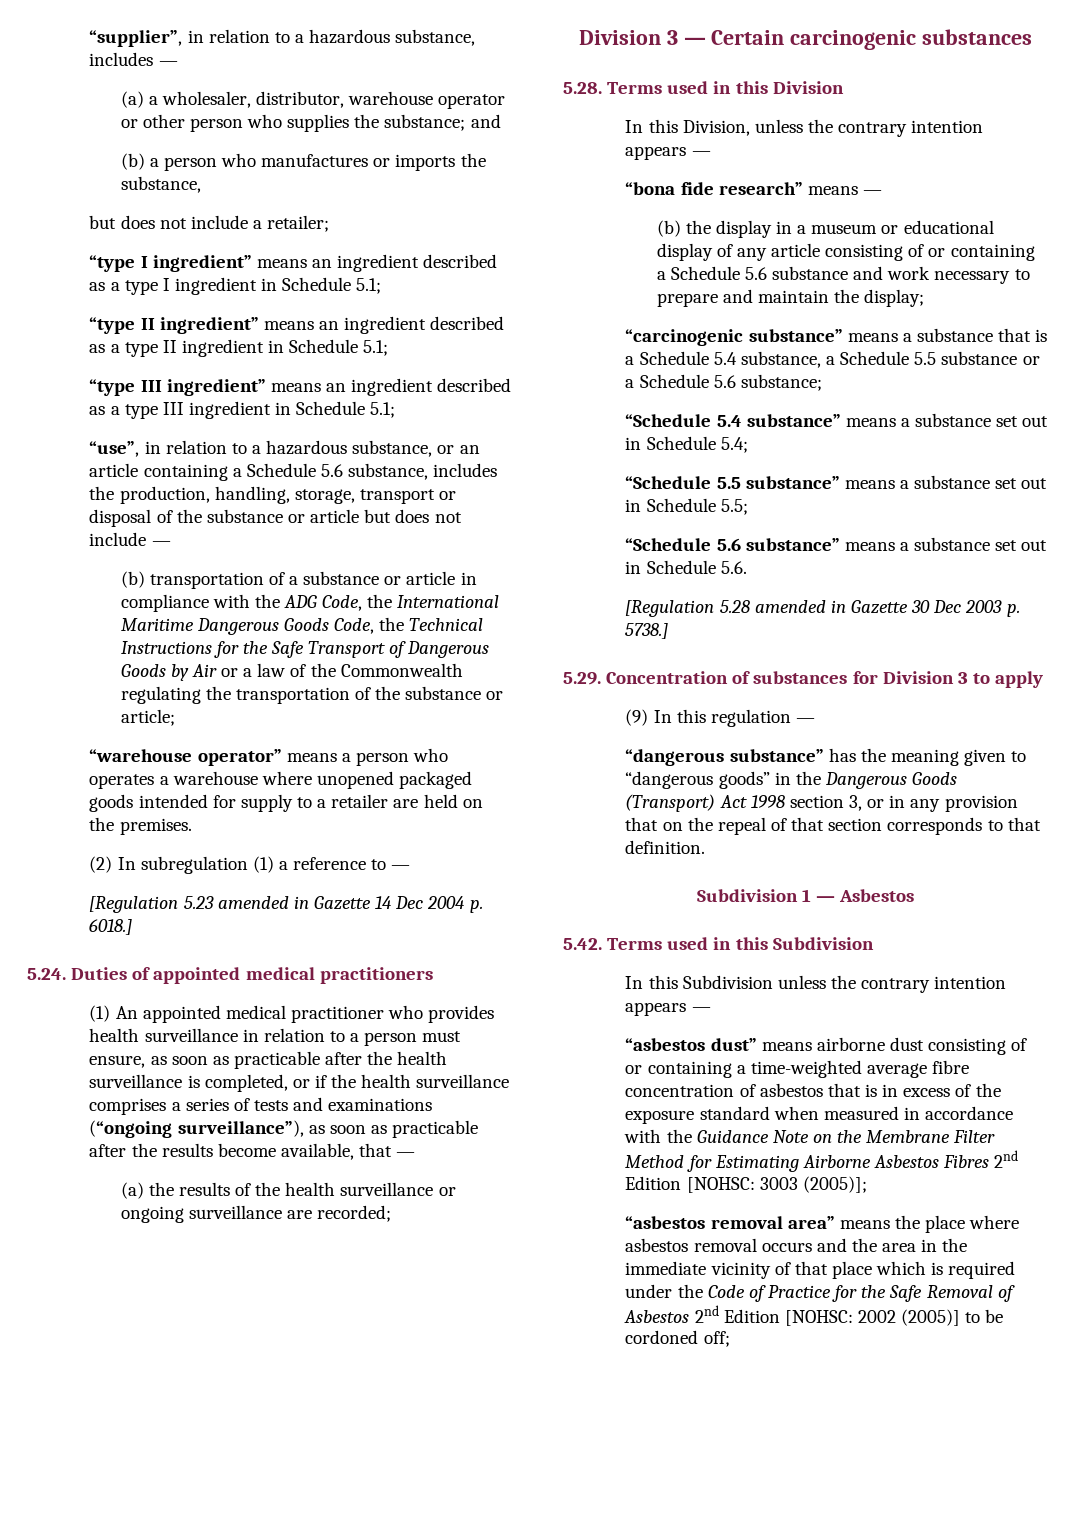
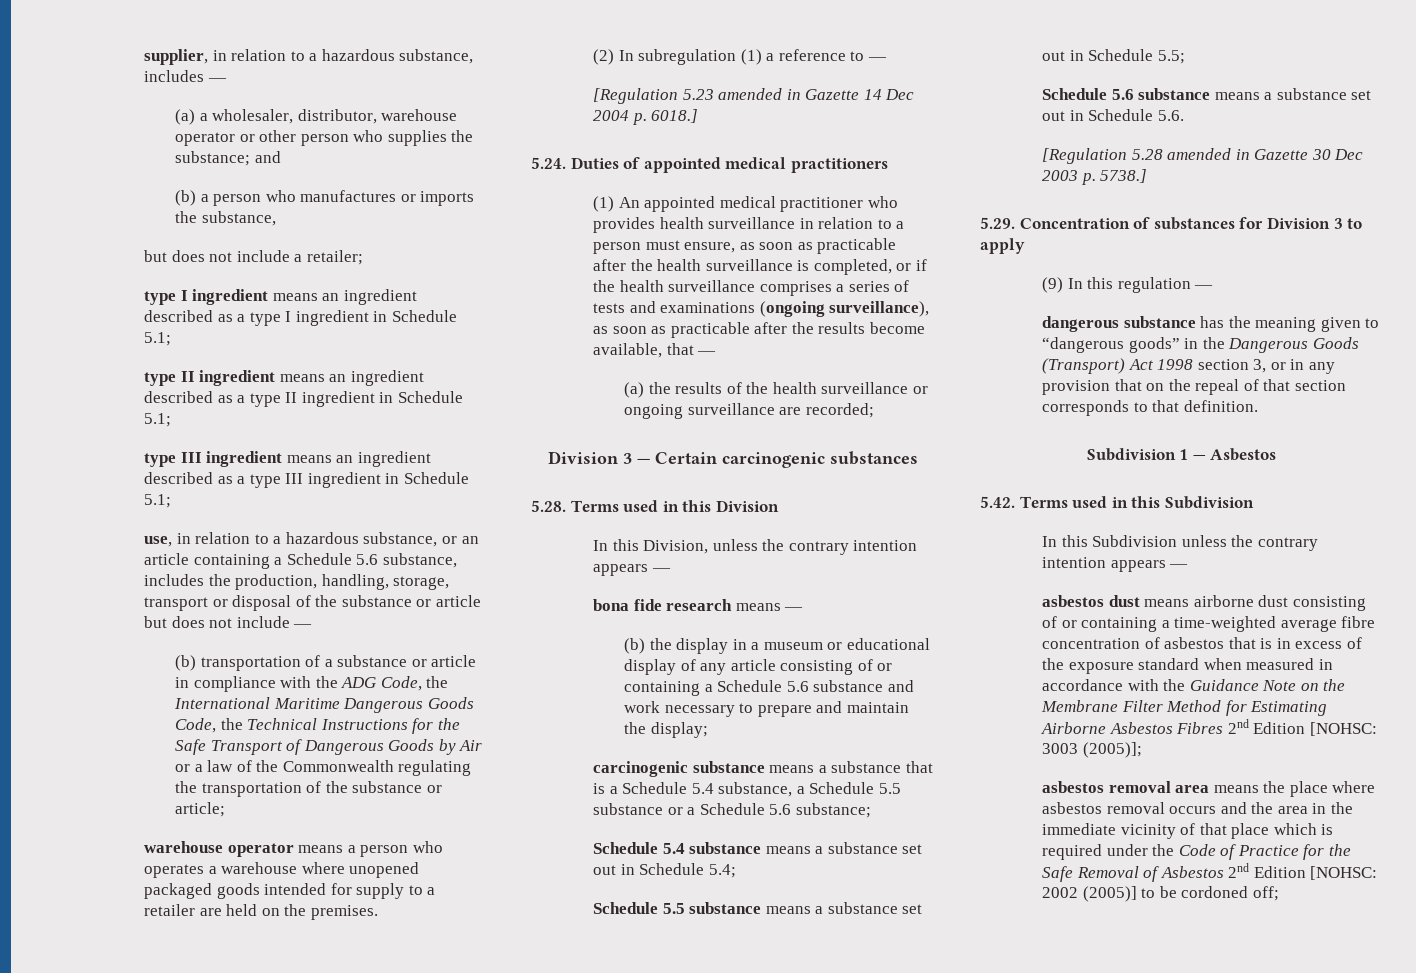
- “supplier”, in relation to a hazardous substance, includes —
+ supplier, in relation to a hazardous substance, includes —
- “type I ingredient” means an ingredient described as a type I ingredient in Schedule 5.1;
+ type I ingredient means an ingredient described as a type I ingredient in Schedule 5.1;
- “type II ingredient” means an ingredient described as a type II ingredient in Schedule 5.1;
+ type II ingredient means an ingredient described as a type II ingredient in Schedule 5.1;
- “type III ingredient” means an ingredient described as a type III ingredient in Schedule 5.1;
+ type III ingredient means an ingredient described as a type III ingredient in Schedule 5.1;
- “use”, in relation to a hazardous substance, or an article containing a Schedule 5.6 substance, includes the production, handling, storage, transport or disposal of the substance or article but does not include —
+ use, in relation to a hazardous substance, or an article containing a Schedule 5.6 substance, includes the production, handling, storage, transport or disposal of the substance or article but does not include —
- “warehouse operator” means a person who operates a warehouse where unopened packaged goods intended for supply to a retailer are held on the premises.
+ warehouse operator means a person who operates a warehouse where unopened packaged goods intended for supply to a retailer are held on the premises.
- (1) An appointed medical practitioner who provides health surveillance in relation to a person must ensure, as soon as practicable after the health surveillance is completed, or if the health surveillance comprises a series of tests and examinations (“ongoing surveillance”), as soon as practicable after the results become available, that —
+ (1) An appointed medical practitioner who provides health surveillance in relation to a person must ensure, as soon as practicable after the health surveillance is completed, or if the health surveillance comprises a series of tests and examinations (ongoing surveillance), as soon as practicable after the results become available, that —
- “bona fide research” means —
+ bona fide research means —
- “carcinogenic substance” means a substance that is a Schedule 5.4 substance, a Schedule 5.5 substance or a Schedule 5.6 substance;
+ carcinogenic substance means a substance that is a Schedule 5.4 substance, a Schedule 5.5 substance or a Schedule 5.6 substance;
- “Schedule 5.4 substance” means a substance set out in Schedule 5.4;
+ Schedule 5.4 substance means a substance set out in Schedule 5.4;
- “Schedule 5.5 substance” means a substance set out in Schedule 5.5;
+ Schedule 5.5 substance means a substance set out in Schedule 5.5;
- “Schedule 5.6 substance” means a substance set out in Schedule 5.6.
+ Schedule 5.6 substance means a substance set out in Schedule 5.6.
- “dangerous substance” has the meaning given to “dangerous goods” in the Dangerous Goods (Transport) Act 1998 section 3, or in any provision that on the repeal of that section corresponds to that definition.
+ dangerous substance has the meaning given to “dangerous goods” in the Dangerous Goods (Transport) Act 1998 section 3, or in any provision that on the repeal of that section corresponds to that definition.
- “asbestos dust” means airborne dust consisting of or containing a time-weighted average fibre concentration of asbestos that is in excess of the exposure standard when measured in accordance with the Guidance Note on the Membrane Filter Method for Estimating Airborne Asbestos Fibres 2nd Edition [NOHSC: 3003 (2005)];
+ asbestos dust means airborne dust consisting of or containing a time-weighted average fibre concentration of asbestos that is in excess of the exposure standard when measured in accordance with the Guidance Note on the Membrane Filter Method for Estimating Airborne Asbestos Fibres 2nd Edition [NOHSC: 3003 (2005)];
- “asbestos removal area” means the place where asbestos removal occurs and the area in the immediate vicinity of that place which is required under the Code of Practice for the Safe Removal of Asbestos 2nd Edition [NOHSC: 2002 (2005)] to be cordoned off;
+ asbestos removal area means the place where asbestos removal occurs and the area in the immediate vicinity of that place which is required under the Code of Practice for the Safe Removal of Asbestos 2nd Edition [NOHSC: 2002 (2005)] to be cordoned off;

